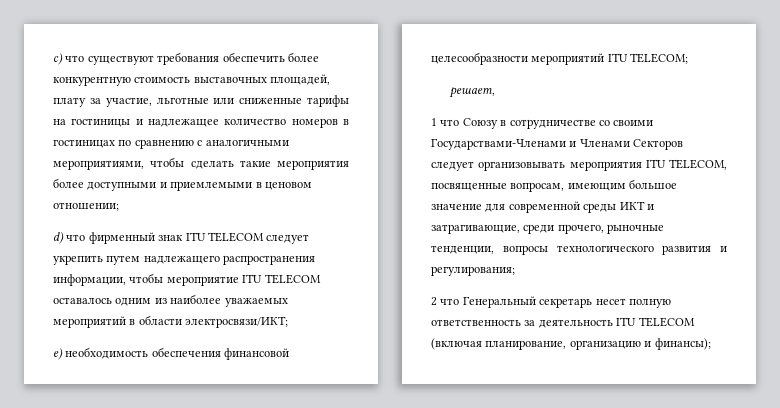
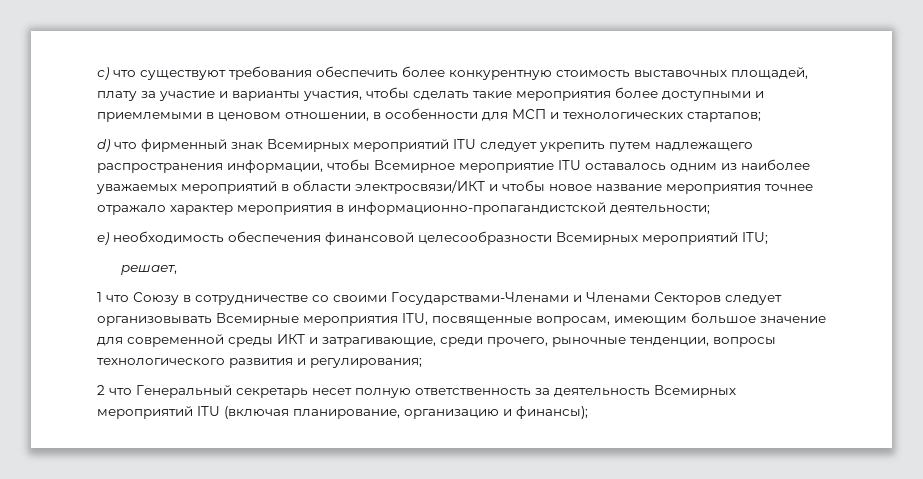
- с) что существуют требования обеспечить более конкурентную стоимость выставочных площадей, плату за участие, льготные или сниженные тарифы на гостиницы и надлежащее количество номеров в гостиницах по сравнению с аналогичными мероприятиями, чтобы сделать такие мероприятия более доступными и приемлемыми в ценовом отношении;
+ с) что существуют требования обеспечить более конкурентную стоимость выставочных площадей, плату за участие и варианты участия, чтобы сделать такие мероприятия более доступными и приемлемыми в ценовом отношении, в особенности для МСП и технологических стартапов;
- d) что фирменный знак ITU TELECOM следует укрепить путем надлежащего распространения информации, чтобы мероприятие ITU TELECOM оставалось одним из наиболее уважаемых мероприятий в области электросвязи/ИКТ;
+ d) что фирменный знак Всемирных мероприятий ITU следует укрепить путем надлежащего распространения информации, чтобы Всемирное мероприятие ITU оставалось одним из наиболее уважаемых мероприятий в области электросвязи/ИКТ и чтобы новое название мероприятия точнее отражало характер мероприятия в информационно-пропагандистской деятельности;
- e) необходимость обеспечения финансовой целесообразности мероприятий ITU TELECOM;
+ e) необходимость обеспечения финансовой целесообразности Всемирных мероприятий ITU;
- 1 что Союзу в сотрудничестве со своими Государствами-Членами и Членами Секторов следует организовывать мероприятия ITU TELECOM, посвященные вопросам, имеющим большое значение для современной среды ИКТ и затрагивающие, среди прочего, рыночные тенденции, вопросы технологического развития и регулирования;
+ 1 что Союзу в сотрудничестве со своими Государствами-Членами и Членами Секторов следует организовывать Всемирные мероприятия ITU, посвященные вопросам, имеющим большое значение для современной среды ИКТ и затрагивающие, среди прочего, рыночные тенденции, вопросы технологического развития и регулирования;
- 2 что Генеральный секретарь несет полную ответственность за деятельность ITU TELECOM (включая планирование, организацию и финансы);
+ 2 что Генеральный секретарь несет полную ответственность за деятельность Всемирных мероприятий ITU (включая планирование, организацию и финансы);

